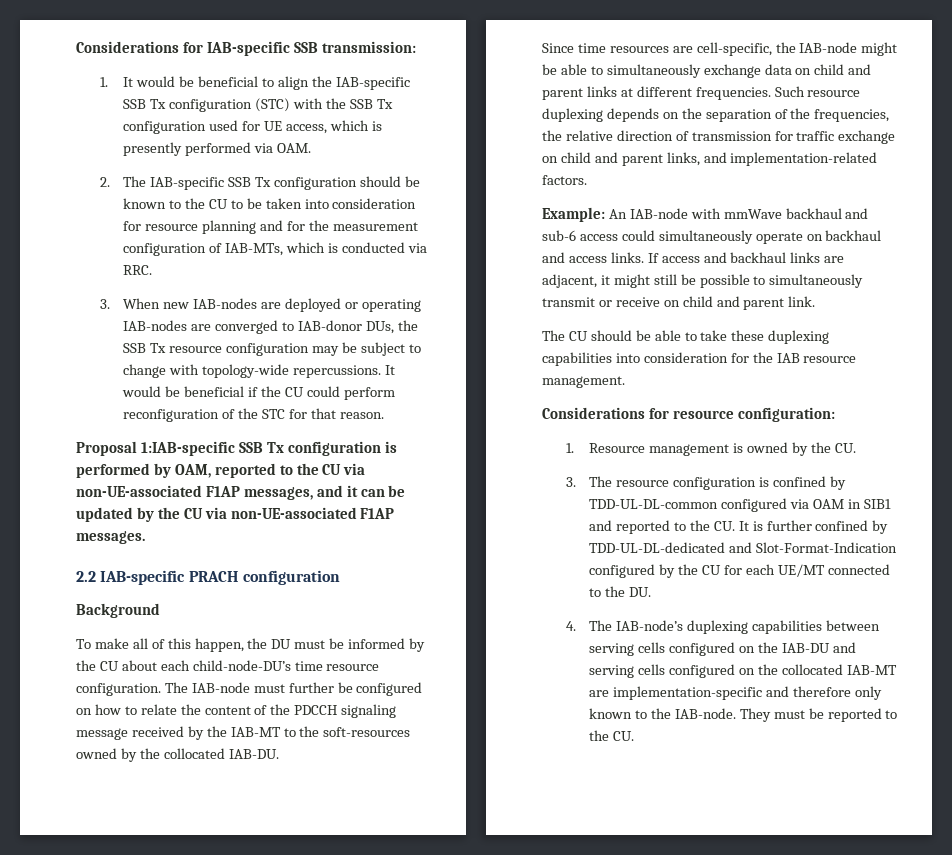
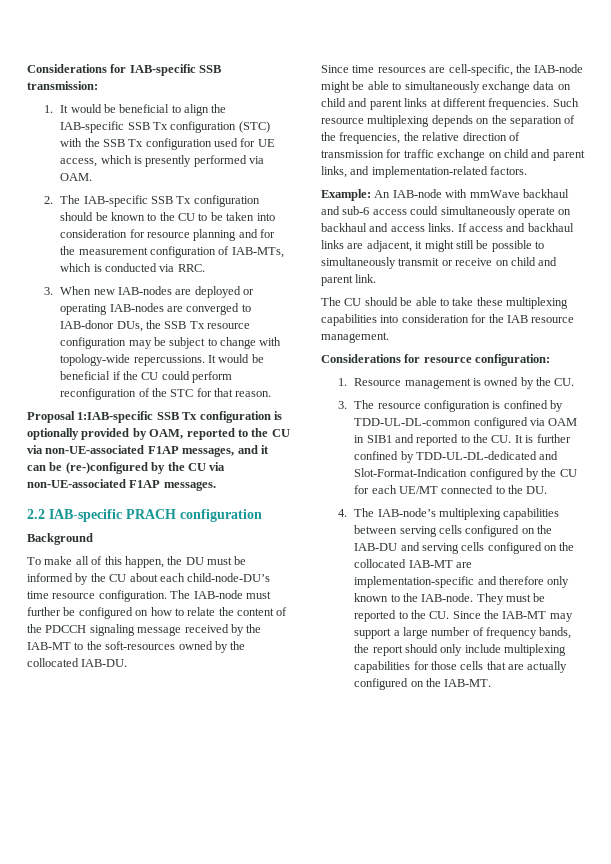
- Proposal 1:IAB-specific SSB Tx configuration is performed by OAM, reported to the CU via non-UE-associated F1AP messages, and it can be updated by the CU via non-UE-associated F1AP messages.
+ Proposal 1:IAB-specific SSB Tx configuration is optionally provided by OAM, reported to the CU via non-UE-associated F1AP messages, and it can be (re-)configured by the CU via non-UE-associated F1AP messages.
- Such resource duplexing depends on the separation of the frequencies, the relative direction of transmission for traffic exchange on child and parent links, and implementation-related factors.
+ Such resource multiplexing depends on the separation of the frequencies, the relative direction of transmission for traffic exchange on child and parent links, and implementation-related factors.
- The CU should be able to take these duplexing capabilities into consideration for the IAB resource management.
+ The CU should be able to take these multiplexing capabilities into consideration for the IAB resource management.
- 4. The IAB-node’s duplexing capabilities between serving cells configured on the IAB-DU and serving cells configured on the collocated IAB-MT are implementation-specific and therefore only known to the IAB-node.
+ 4. The IAB-node’s multiplexing capabilities between serving cells configured on the IAB-DU and serving cells configured on the collocated IAB-MT are implementation-specific and therefore only known to the IAB-node.
- They must be reported to the CU.
+ They must be reported to the CU. Since the IAB-MT may support a large number of frequency bands, the report should only include multiplexing capabilities for those cells that are actually configured on the IAB-MT.

